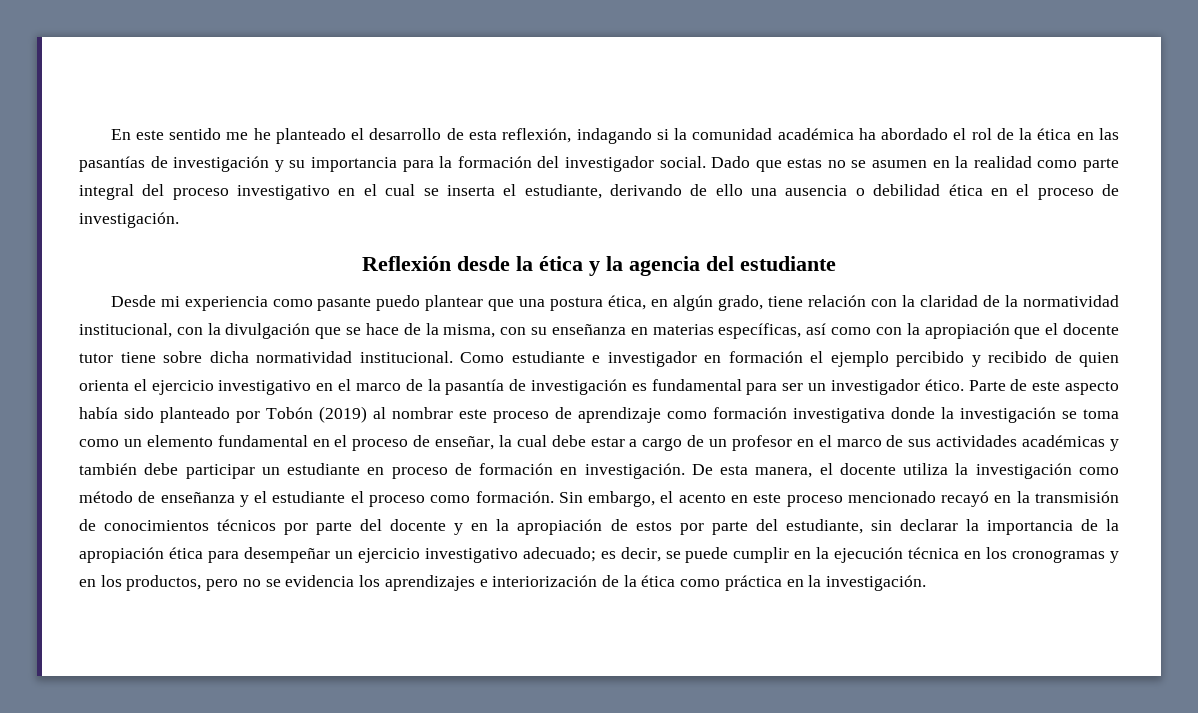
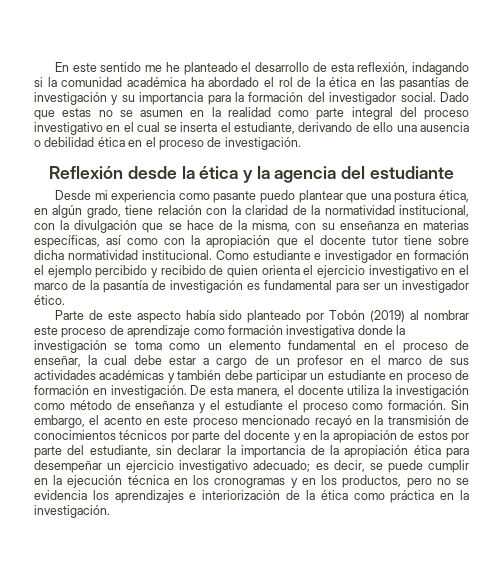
- Como estudiante e investigador en formación el ejemplo percibido y recibido de quien orienta el ejercicio investigativo en el marco de la pasantía de investigación es fundamental para ser un investigador ético. Parte de este aspecto había sido planteado por Tobón (2019) al nombrar este proceso de aprendizaje como formación investigativa donde la investigación se toma como un elemento fundamental en el proceso de enseñar, la cual debe estar a cargo de un profesor en el marco de sus actividades académicas y también debe participar un estudiante en proceso de formación en investigación.
+ Como estudiante e investigador en formación el ejemplo percibido y recibido de quien orienta el ejercicio investigativo en el marco de la pasantía de investigación es fundamental para ser un investigador ético.
+ Parte de este aspecto había sido planteado por Tobón (2019) al nombrar este proceso de aprendizaje como formación investigativa donde la investigación se toma como un elemento fundamental en el proceso de enseñar, la cual debe estar a cargo de un profesor en el marco de sus actividades académicas y también debe participar un estudiante en proceso de formación en investigación.

